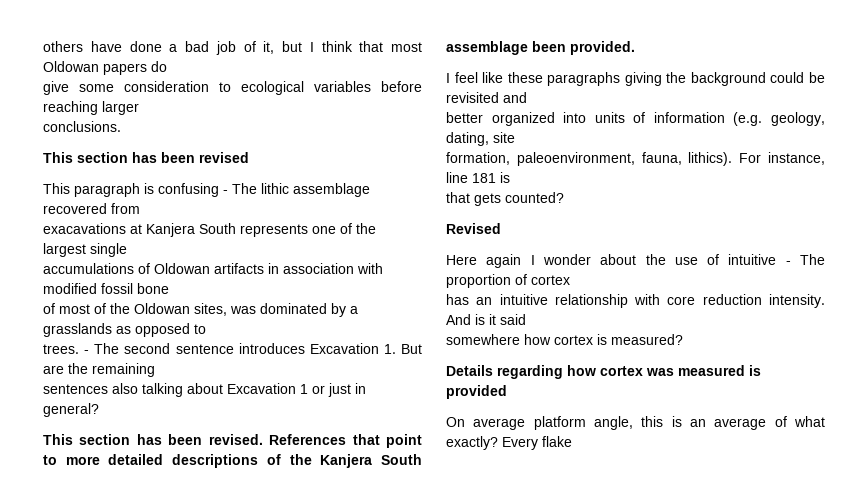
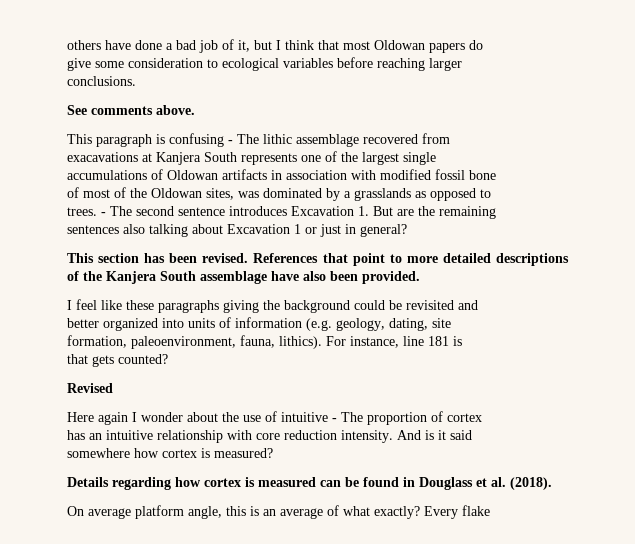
- This section has been revised
+ See comments above.
- References that point to more detailed descriptions of the Kanjera South assemblage been provided.
+ References that point to more detailed descriptions of the Kanjera South assemblage have also been provided.
- Details regarding how cortex was measured is provided
+ Details regarding how cortex is measured can be found in Douglass et al. (2018).

